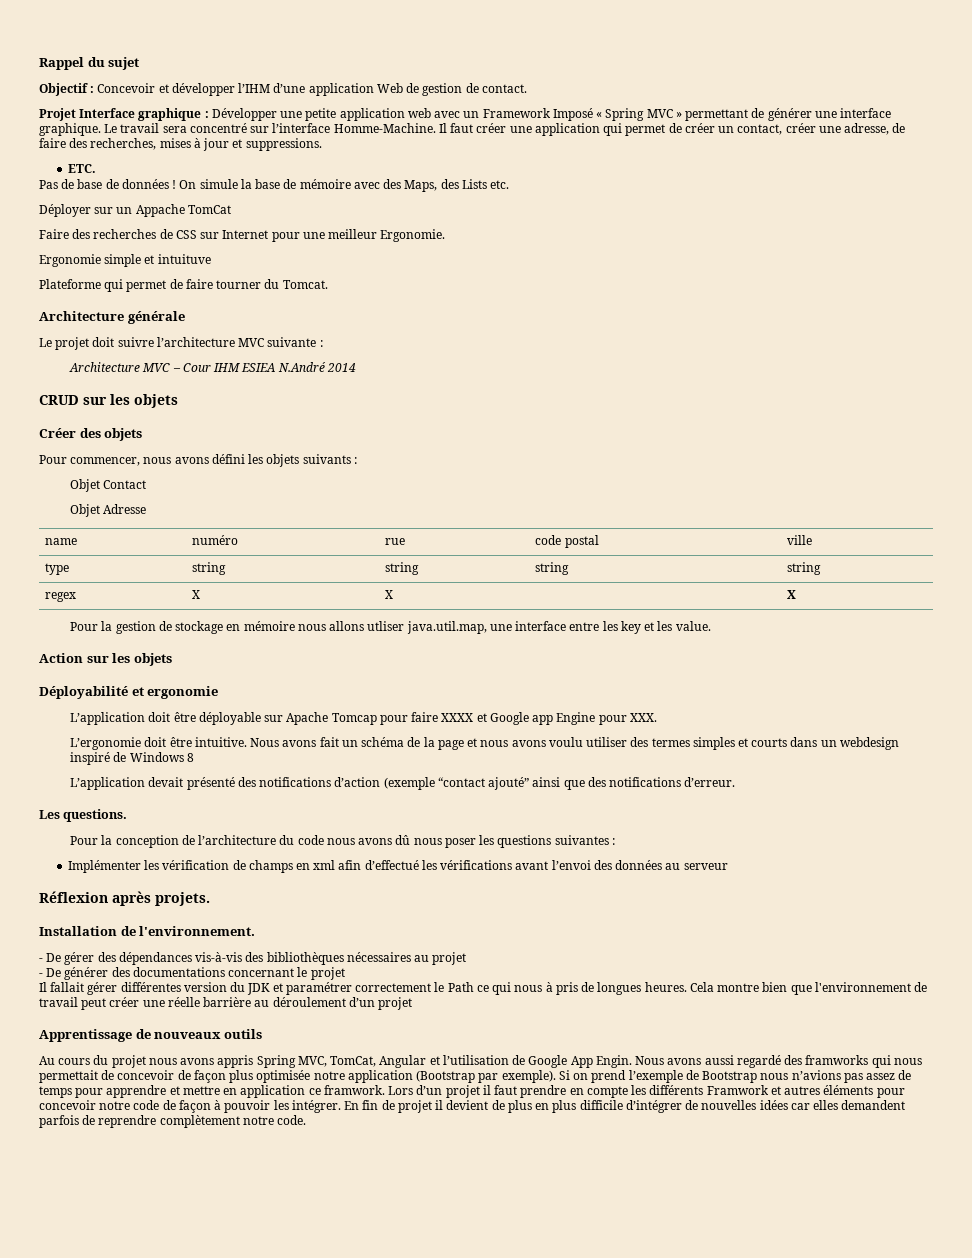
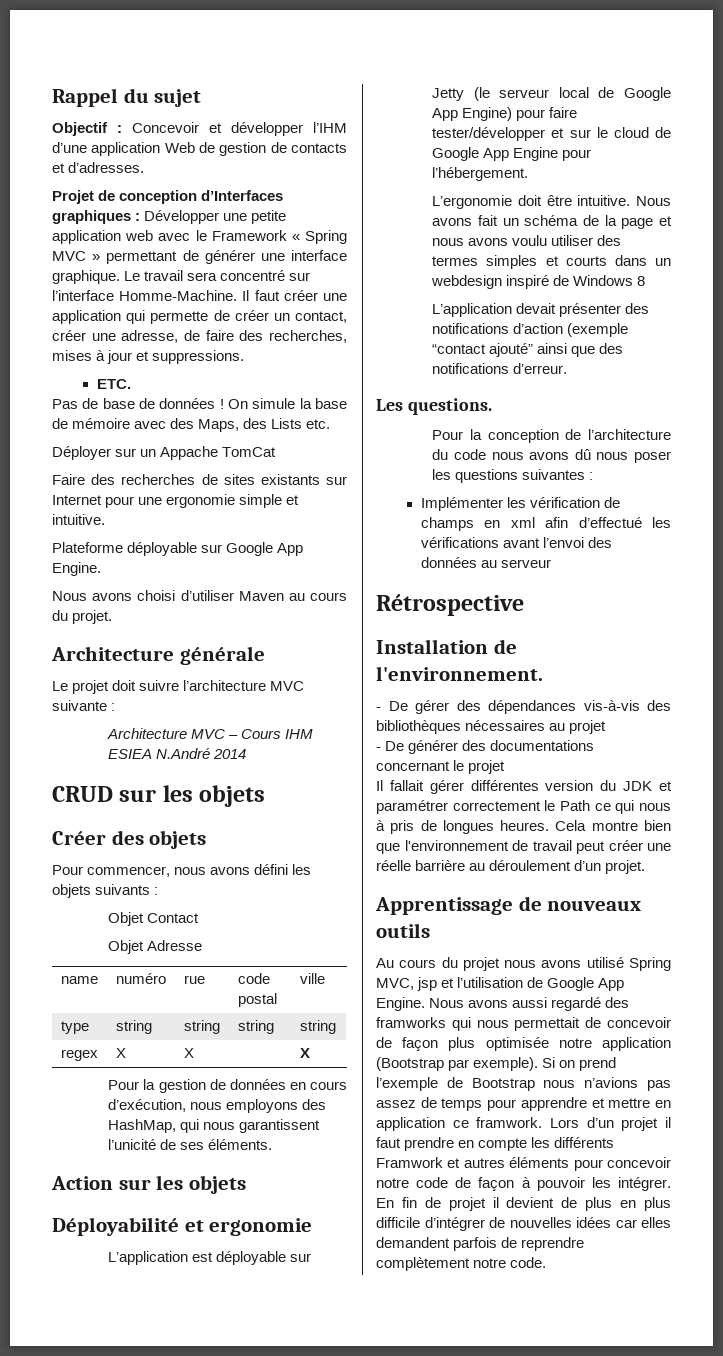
- Objectif : Concevoir et développer l’IHM d’une application Web de gestion de contact.
- Projet Interface graphique : Développer une petite application web avec un Framework Imposé « Spring MVC » permettant de générer une interface graphique.
+ Objectif : Concevoir et développer l’IHM d’une application Web de gestion de contacts et d’adresses.
+ Projet de conception d’Interfaces graphiques : Développer une petite application web avec le Framework « Spring MVC » permettant de générer une interface graphique.
- Il faut créer une application qui permet de créer un contact, créer une adresse, de faire des recherches, mises à jour et suppressions.
+ Il faut créer une application qui permette de créer un contact, créer une adresse, de faire des recherches, mises à jour et suppressions.
- Faire des recherches de CSS sur Internet pour une meilleur Ergonomie.
- Ergonomie simple et intuituve
+ Faire des recherches de sites existants sur Internet pour une ergonomie simple et intuitive.
- Plateforme qui permet de faire tourner du Tomcat.
+ Plateforme déployable sur Google App Engine.
+ Nous avons choisi d’utiliser Maven au cours du projet.
- Architecture MVC – Cour IHM ESIEA N.André 2014
+ Architecture MVC – Cours IHM ESIEA N.André 2014
- Pour la gestion de stockage en mémoire nous allons utliser java.util.map, une interface entre les key et les value.
+ Pour la gestion de données en cours d’exécution, nous employons des HashMap, qui nous garantissent l’unicité de ses éléments.
- L’application doit être déployable sur Apache Tomcap pour faire XXXX et Google app Engine pour XXX.
+ L’application est déployable sur Jetty (le serveur local de Google App Engine) pour faire tester/développer et sur le cloud de Google App Engine pour l’hébergement.
- L’application devait présenté des notifications d’action (exemple “contact ajouté” ainsi que des notifications d’erreur.
+ L’application devait présenter des notifications d’action (exemple “contact ajouté” ainsi que des notifications d’erreur.
- Réflexion après projets.
+ Rétrospective
- Cela montre bien que l'environnement de travail peut créer une réelle barrière au déroulement d’un projet
+ Cela montre bien que l'environnement de travail peut créer une réelle barrière au déroulement d’un projet.
- Au cours du projet nous avons appris Spring MVC, TomCat, Angular et l’utilisation de Google App Engin.
+ Au cours du projet nous avons utilisé Spring MVC, jsp et l’utilisation de Google App Engine.

